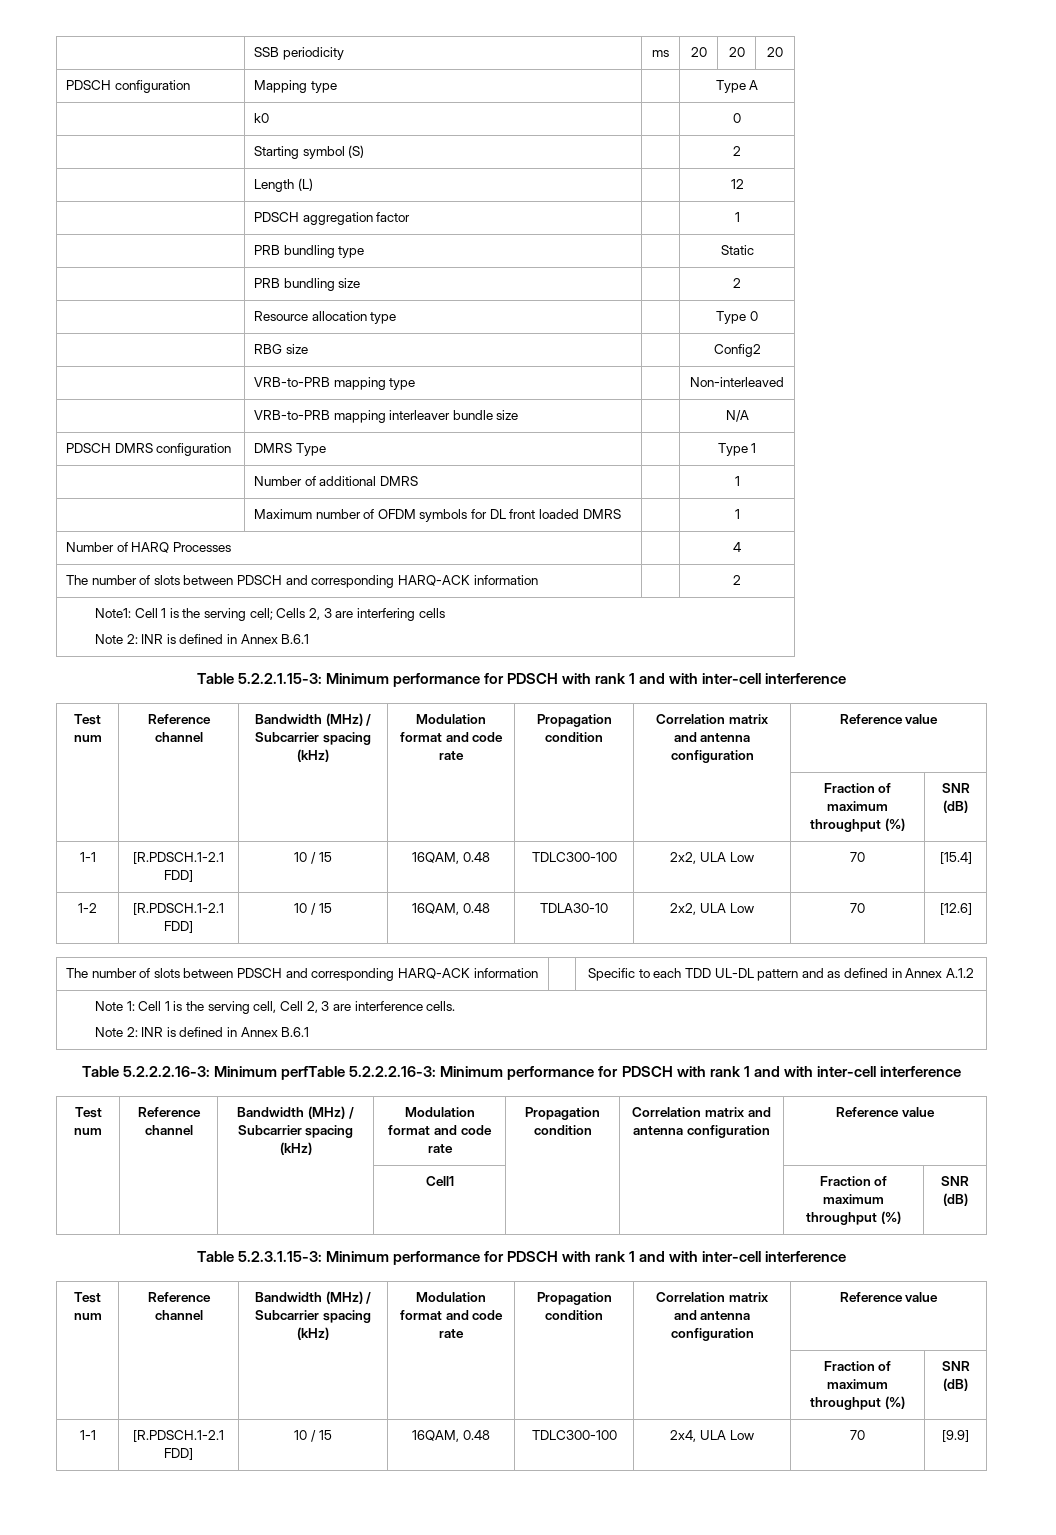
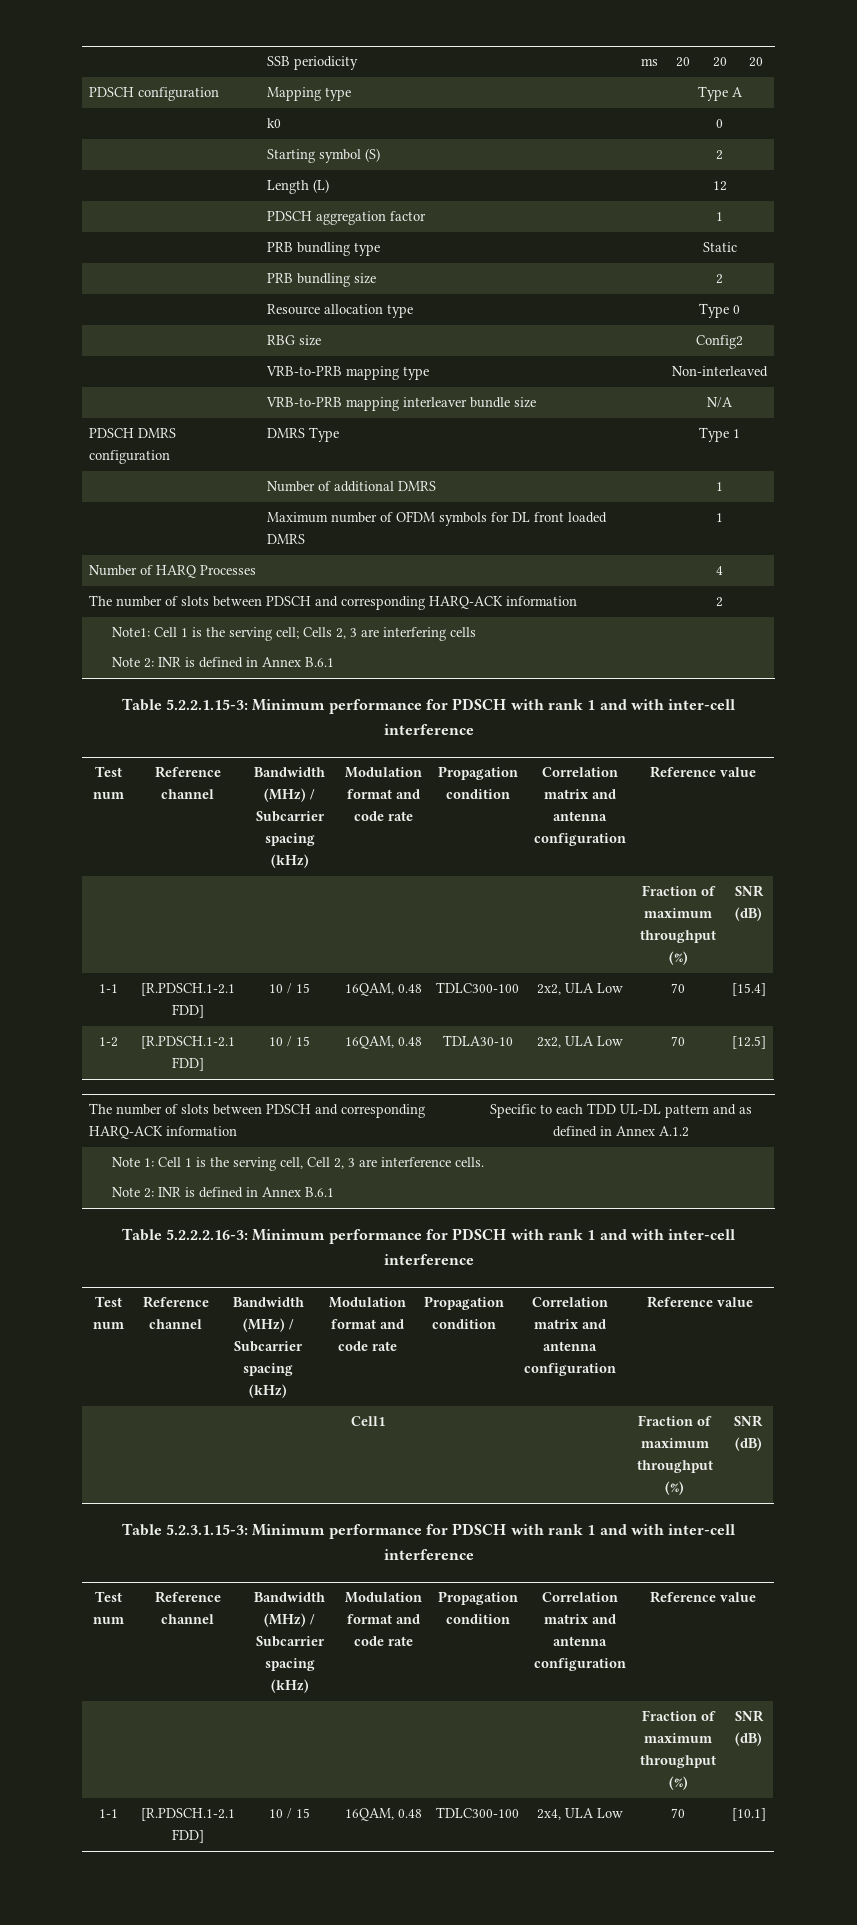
- 1-2 | [R.PDSCH.1-2.1 FDD] | 10 / 15 | 16QAM, 0.48 | TDLA30-10 | 2x2, ULA Low | 70 | [12.6]
+ 1-2 | [R.PDSCH.1-2.1 FDD] | 10 / 15 | 16QAM, 0.48 | TDLA30-10 | 2x2, ULA Low | 70 | [12.5]
- Table 5.2.2.2.16-3: Minimum perfTable 5.2.2.2.16-3: Minimum performance for PDSCH with rank 1 and with inter-cell interference
+ Table 5.2.2.2.16-3: Minimum performance for PDSCH with rank 1 and with inter-cell interference
- 1-1 | [R.PDSCH.1-2.1 FDD] | 10 / 15 | 16QAM, 0.48 | TDLC300-100 | 2x4, ULA Low | 70 | [9.9]
+ 1-1 | [R.PDSCH.1-2.1 FDD] | 10 / 15 | 16QAM, 0.48 | TDLC300-100 | 2x4, ULA Low | 70 | [10.1]

